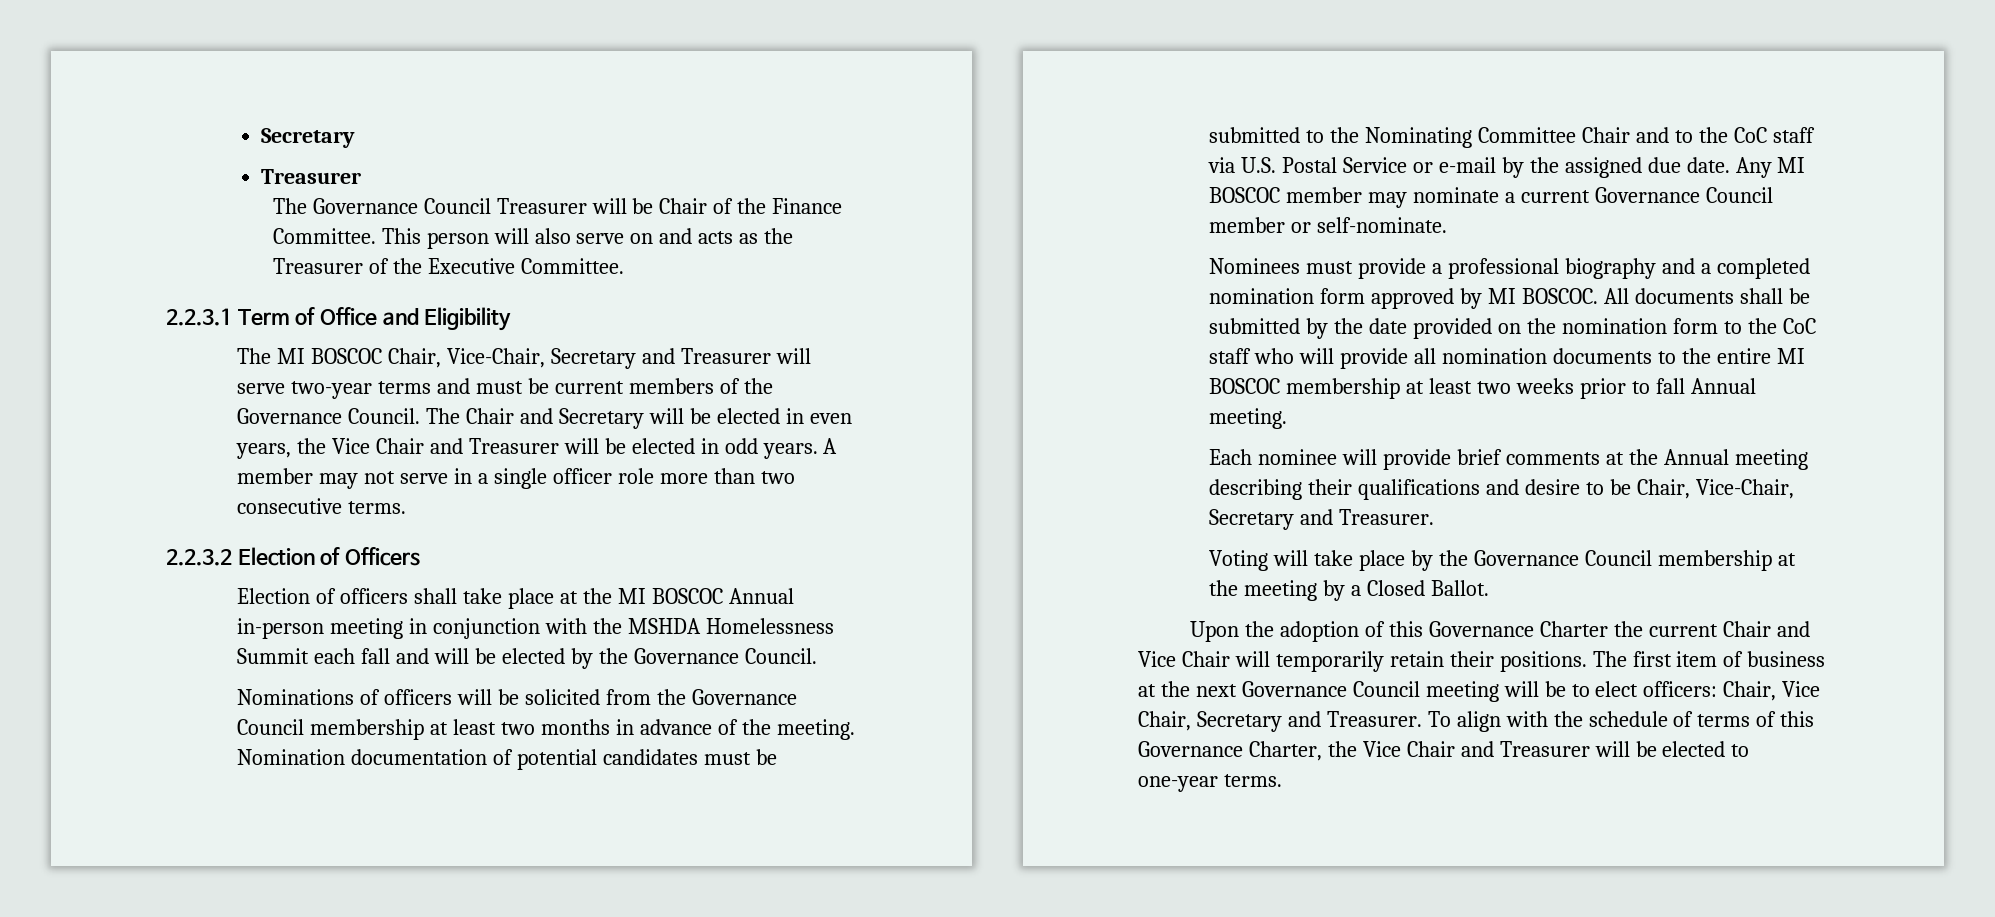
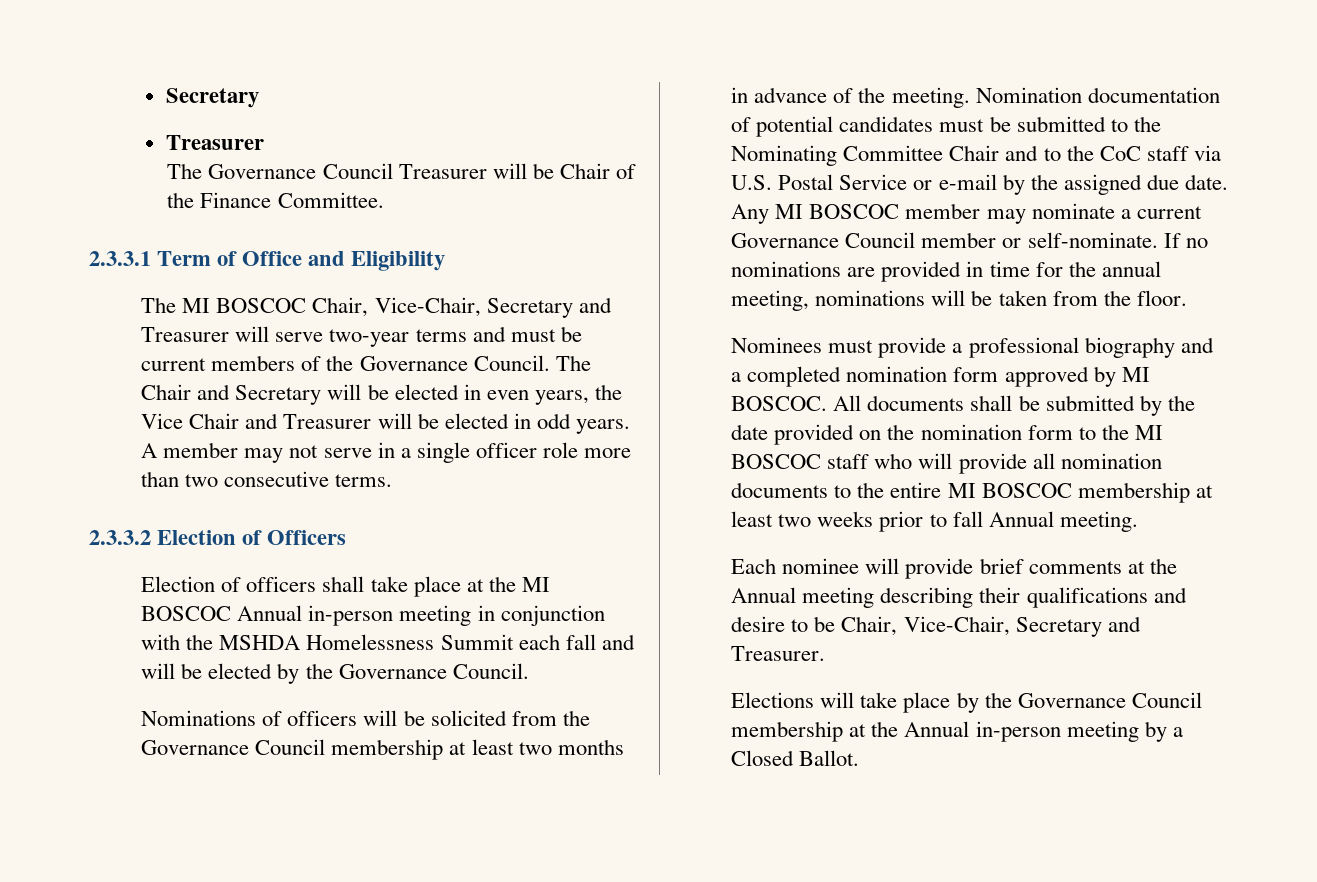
- The Governance Council Treasurer will be Chair of the Finance Committee. This person will also serve on and acts as the Treasurer of the Executive Committee.
- 2.2.3.1 Term of Office and Eligibility
+ The Governance Council Treasurer will be Chair of the Finance Committee.
+ 2.3.3.1 Term of Office and Eligibility
- 2.2.3.2 Election of Officers
+ 2.3.3.2 Election of Officers
+ If no nominations are provided in time for the annual meeting, nominations will be taken from the floor.
- All documents shall be submitted by the date provided on the nomination form to the CoC staff who will provide all nomination documents to the entire MI BOSCOC membership at least two weeks prior to fall Annual meeting.
+ All documents shall be submitted by the date provided on the nomination form to the MI BOSCOC staff who will provide all nomination documents to the entire MI BOSCOC membership at least two weeks prior to fall Annual meeting.
- Voting will take place by the Governance Council membership at the meeting by a Closed Ballot.
+ Elections will take place by the Governance Council membership at the Annual in-person meeting by a Closed Ballot.
- Upon the adoption of this Governance Charter the current Chair and Vice Chair will temporarily retain their positions. The first item of business at the next Governance Council meeting will be to elect officers: Chair, Vice Chair, Secretary and Treasurer. To align with the schedule of terms of this Governance Charter, the Vice Chair and Treasurer will be elected to one-year terms.

